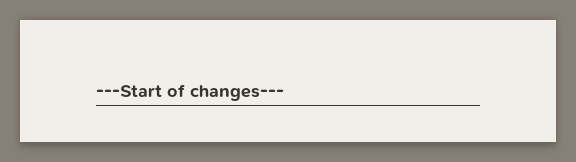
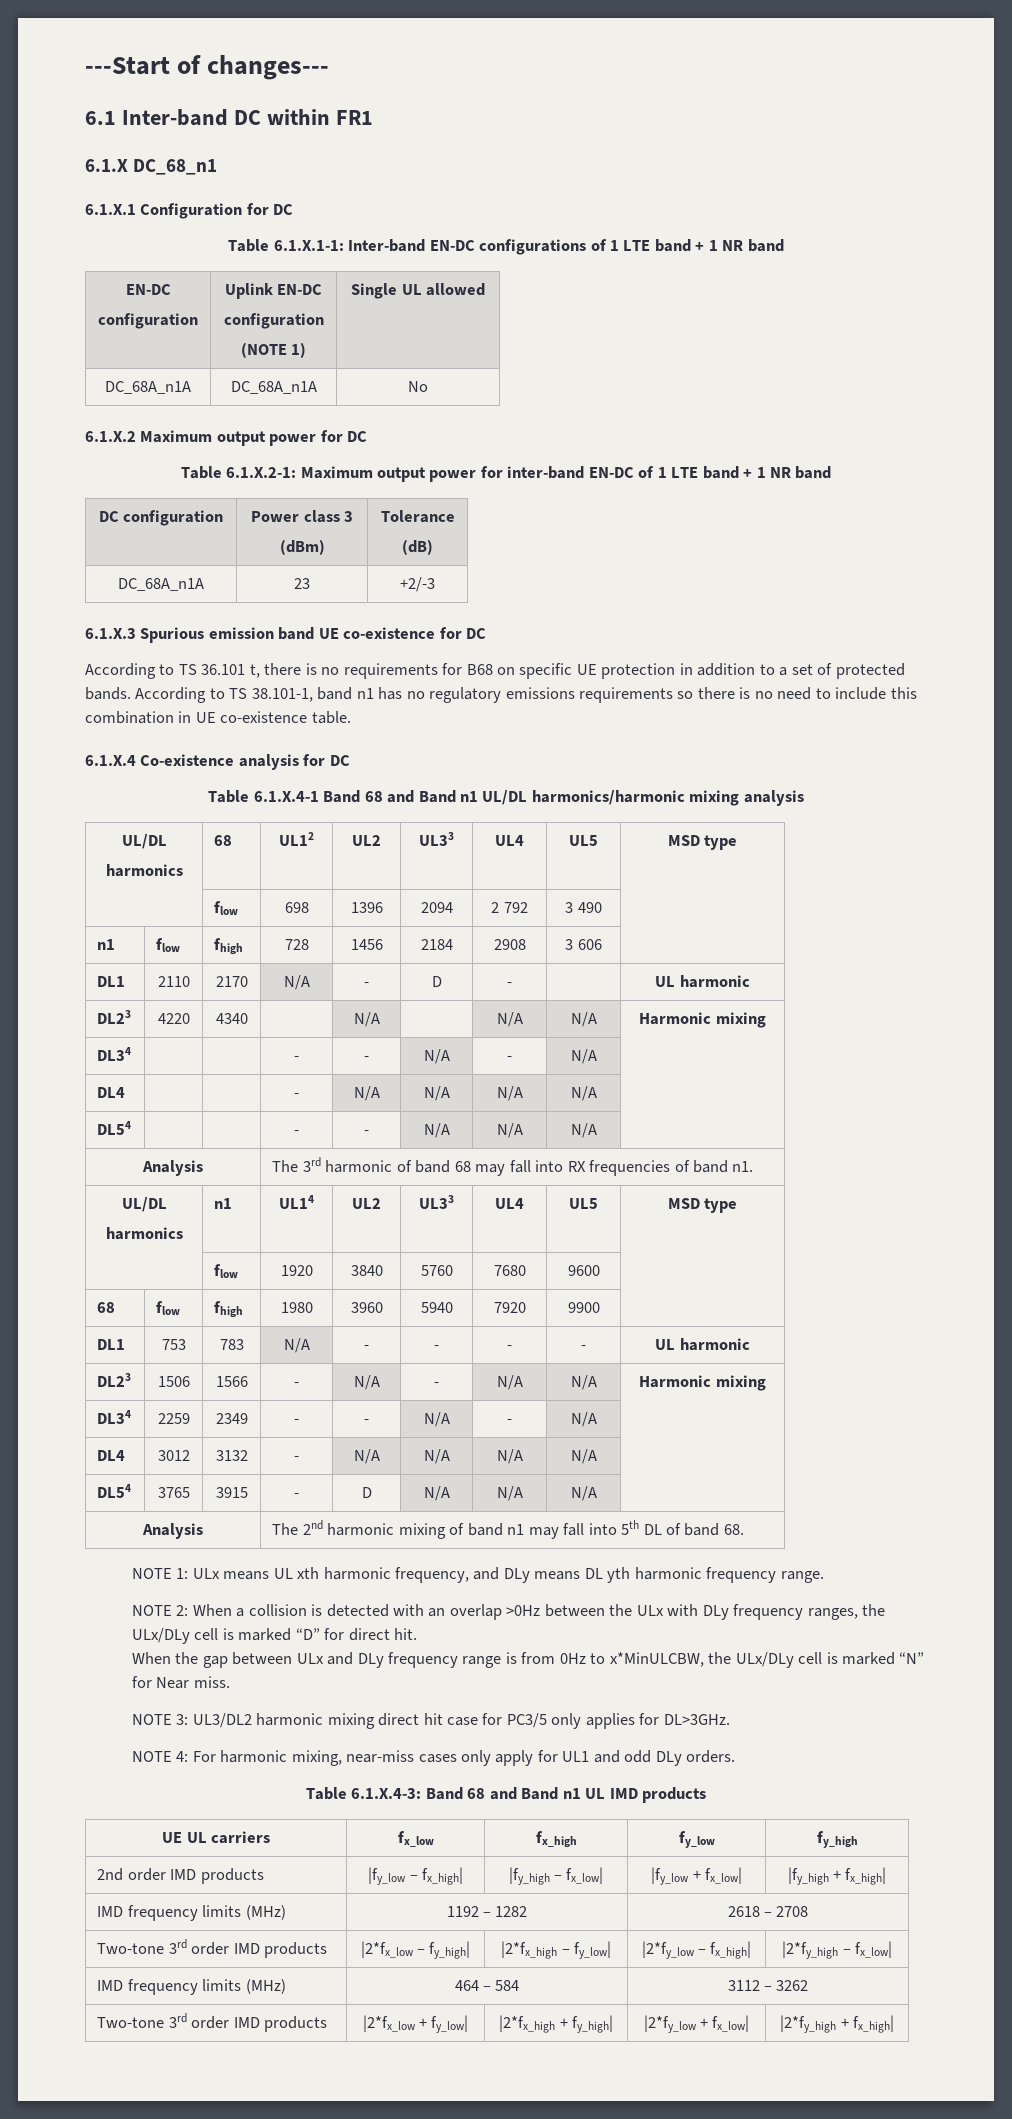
+ 6.1 Inter-band DC within FR1
+ 6.1.X DC_68_n1
+ 6.1.X.1 Configuration for DC
+ Table 6.1.X.1-1: Inter-band EN-DC configurations of 1 LTE band + 1 NR band
+ EN-DC
+ configuration | Uplink EN-DC
+ configuration
+ (NOTE 1) | Single UL allowed
+ DC_68A_n1A | DC_68A_n1A | No
+ 6.1.X.2 Maximum output power for DC
+ Table 6.1.X.2-1: Maximum output power for inter-band EN-DC of 1 LTE band + 1 NR band
+ DC configuration | Power class 3
+ (dBm) | Tolerance
+ (dB)
+ DC_68A_n1A | 23 | +2/-3
+ 6.1.X.3 Spurious emission band UE co-existence for DC
+ According to TS 36.101 t, there is no requirements for B68 on specific UE protection in addition to a set of protected bands. According to TS 38.101-1, band n1 has no regulatory emissions requirements so there is no need to include this combination in UE co-existence table.
+ 6.1.X.4 Co-existence analysis for DC
+ Table 6.1.X.4-1 Band 68 and Band n1 UL/DL harmonics/harmonic mixing analysis
+ UL/DL
+ harmonics | 68 | UL12 | UL2 | UL33 | UL4 | UL5 | MSD type
+ | flow | 698 | 1396 | 2094 | 2 792 | 3 490 |
+ n1 | flow | fhigh | 728 | 1456 | 2184 | 2908 | 3 606 |
+ DL1 | 2110 | 2170 | N/A | - | D | - | | UL harmonic
+ DL23 | 4220 | 4340 | | N/A | | N/A | N/A | Harmonic mixing
+ DL34 | | | - | - | N/A | - | N/A |
+ DL4 | | | - | N/A | N/A | N/A | N/A |
+ DL54 | | | - | - | N/A | N/A | N/A |
+ Analysis | The 3rd harmonic of band 68 may fall into RX frequencies of band n1.
+ UL/DL
+ harmonics | n1 | UL14 | UL2 | UL33 | UL4 | UL5 | MSD type
+ | flow | 1920 | 3840 | 5760 | 7680 | 9600 |
+ 68 | flow | fhigh | 1980 | 3960 | 5940 | 7920 | 9900 |
+ DL1 | 753 | 783 | N/A | - | - | - | - | UL harmonic
+ DL23 | 1506 | 1566 | - | N/A | - | N/A | N/A | Harmonic mixing
+ DL34 | 2259 | 2349 | - | - | N/A | - | N/A |
+ DL4 | 3012 | 3132 | - | N/A | N/A | N/A | N/A |
+ DL54 | 3765 | 3915 | - | D | N/A | N/A | N/A |
+ Analysis | The 2nd harmonic mixing of band n1 may fall into 5th DL of band 68.
+ NOTE 1: ULx means UL xth harmonic frequency, and DLy means DL yth harmonic frequency range.
+ NOTE 2: When a collision is detected with an overlap >0Hz between the ULx with DLy frequency ranges, the ULx/DLy cell is marked “D” for direct hit.
+ When the gap between ULx and DLy frequency range is from 0Hz to x*MinULCBW, the ULx/DLy cell is marked “N” for Near miss.
+ NOTE 3: UL3/DL2 harmonic mixing direct hit case for PC3/5 only applies for DL>3GHz.
+ NOTE 4: For harmonic mixing, near-miss cases only apply for UL1 and odd DLy orders.
+ Table 6.1.X.4-3: Band 68 and Band n1 UL IMD products
+ UE UL carriers | fx_low | fx_high | fy_low | fy_high
+ 2nd order IMD products | |fy_low – fx_high| | |fy_high – fx_low| | |fy_low + fx_low| | |fy_high + fx_high|
+ IMD frequency limits (MHz) | 1192 – 1282 | 2618 – 2708
+ Two-tone 3rd order IMD products | |2*fx_low – fy_high| | |2*fx_high – fy_low| | |2*fy_low – fx_high| | |2*fy_high – fx_low|
+ IMD frequency limits (MHz) | 464 – 584 | 3112 – 3262
+ Two-tone 3rd order IMD products | |2*fx_low + fy_low| | |2*fx_high + fy_high| | |2*fy_low + fx_low| | |2*fy_high + fx_high|

